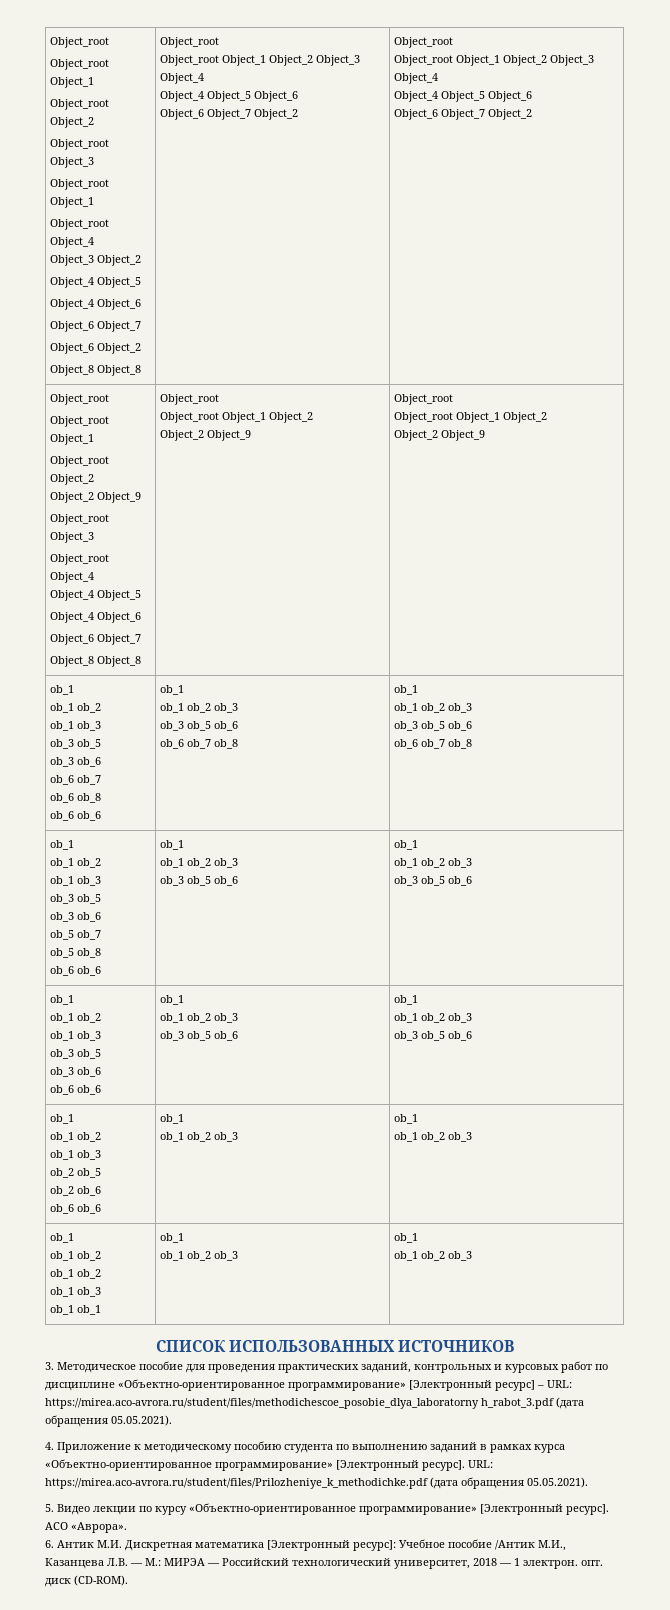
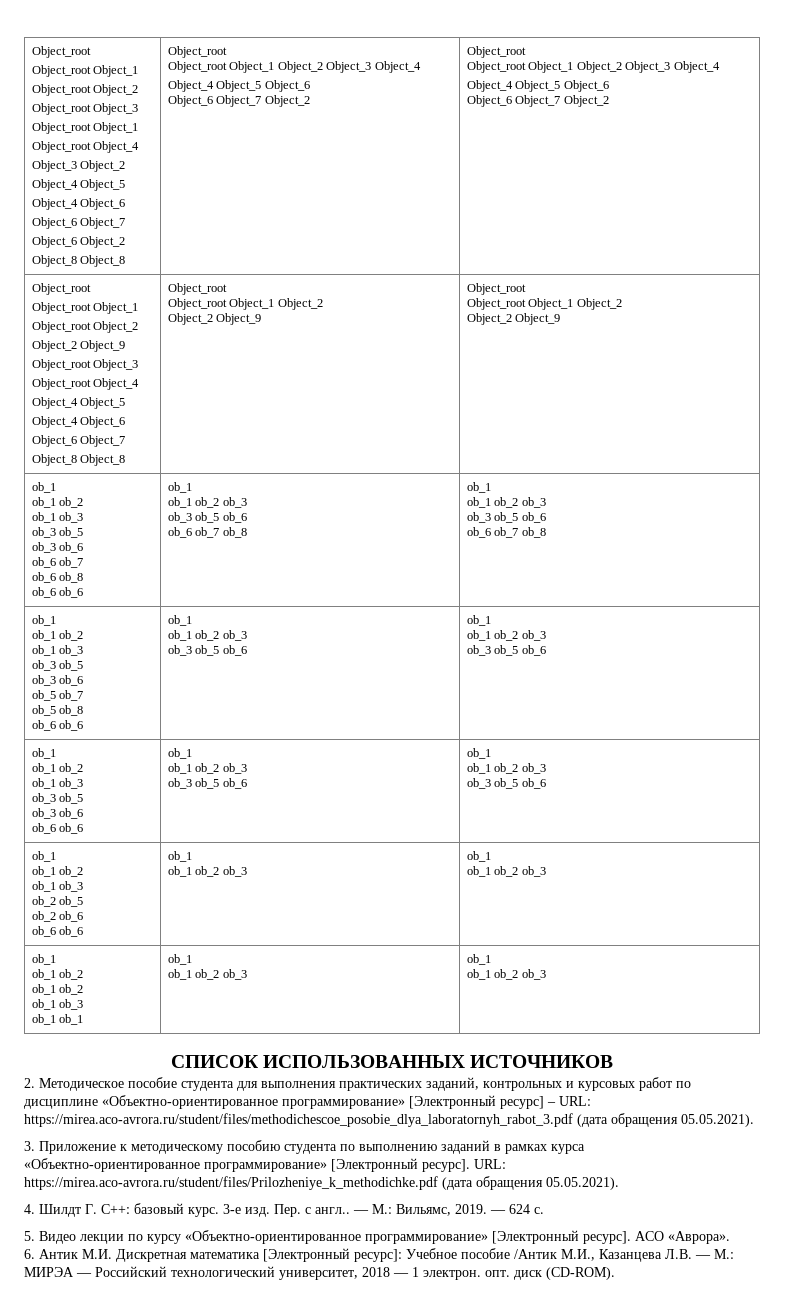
- 3. Методическое пособие для проведения практических заданий, контрольных и курсовых работ по дисциплине «Объектно-ориентированное программирование» [Электронный ресурс] – URL: https://mirea.aco-avrora.ru/student/files/methodichescoe_posobie_dlya_laboratorny h_rabot_3.pdf (дата обращения 05.05.2021).
- 4. Приложение к методическому пособию студента по выполнению заданий в рамках курса «Объектно-ориентированное программирование» [Электронный ресурс].
+ 2. Методическое пособие студента для выполнения практических заданий, контрольных и курсовых работ по дисциплине «Объектно-ориентированное программирование» [Электронный ресурс] – URL: https://mirea.aco-avrora.ru/student/files/methodichescoe_posobie_dlya_laboratornyh_rabot_3.pdf (дата обращения 05.05.2021).
+ 3. Приложение к методическому пособию студента по выполнению заданий в рамках курса «Объектно-ориентированное программирование» [Электронный ресурс].
+ 4. Шилдт Г. С++: базовый курс. 3-е изд. Пер. с англ.. — М.: Вильямс, 2019. — 624 с.

